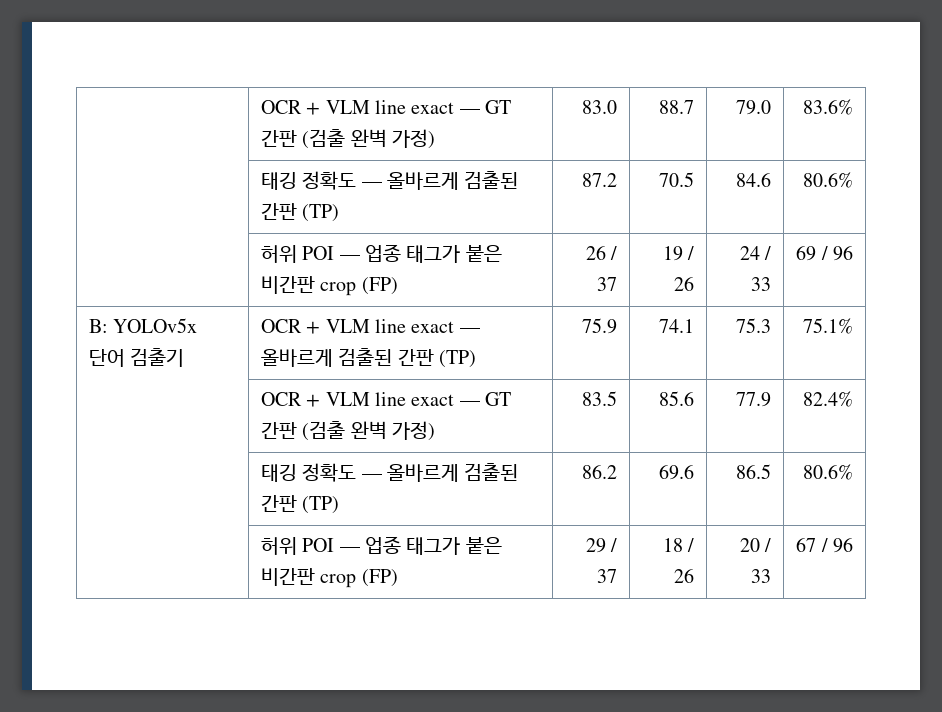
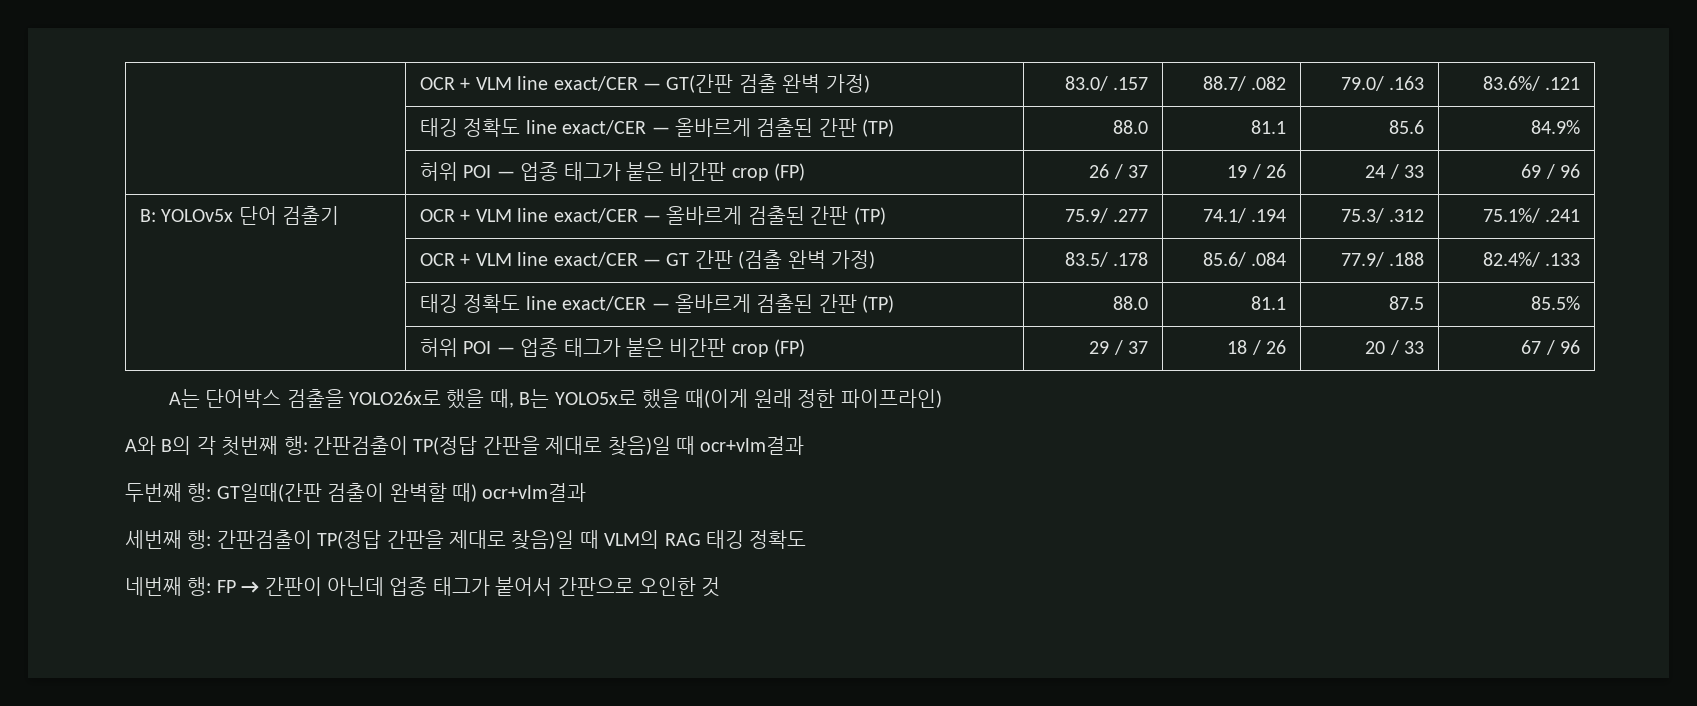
- | OCR + VLM line exact — GT 간판 (검출 완벽 가정) | 83.0 | 88.7 | 79.0 | 83.6%
- | 태깅 정확도 — 올바르게 검출된 간판 (TP) | 87.2 | 70.5 | 84.6 | 80.6%
+ | OCR + VLM line exact/CER — GT(간판 검출 완벽 가정) | 83.0/ .157 | 88.7/ .082 | 79.0/ .163 | 83.6%/ .121
+ | 태깅 정확도 line exact/CER — 올바르게 검출된 간판 (TP) | 88.0 | 81.1 | 85.6 | 84.9%
- B: YOLOv5x 단어 검출기 | OCR + VLM line exact — 올바르게 검출된 간판 (TP) | 75.9 | 74.1 | 75.3 | 75.1%
- | OCR + VLM line exact — GT 간판 (검출 완벽 가정) | 83.5 | 85.6 | 77.9 | 82.4%
- | 태깅 정확도 — 올바르게 검출된 간판 (TP) | 86.2 | 69.6 | 86.5 | 80.6%
+ B: YOLOv5x 단어 검출기 | OCR + VLM line exact/CER — 올바르게 검출된 간판 (TP) | 75.9/ .277 | 74.1/ .194 | 75.3/ .312 | 75.1%/ .241
+ | OCR + VLM line exact/CER — GT 간판 (검출 완벽 가정) | 83.5/ .178 | 85.6/ .084 | 77.9/ .188 | 82.4%/ .133
+ | 태깅 정확도 line exact/CER — 올바르게 검출된 간판 (TP) | 88.0 | 81.1 | 87.5 | 85.5%
+ A는 단어박스 검출을 YOLO26x로 했을 때, B는 YOLO5x로 했을 때(이게 원래 정한 파이프라인)
+ A와 B의 각 첫번째 행: 간판검출이 TP(정답 간판을 제대로 찾음)일 때 ocr+vlm결과
+ 두번째 행: GT일때(간판 검출이 완벽할 때) ocr+vlm결과
+ 세번째 행: 간판검출이 TP(정답 간판을 제대로 찾음)일 때 VLM의 RAG 태깅 정확도
+ 네번째 행: FP → 간판이 아닌데 업종 태그가 붙어서 간판으로 오인한 것

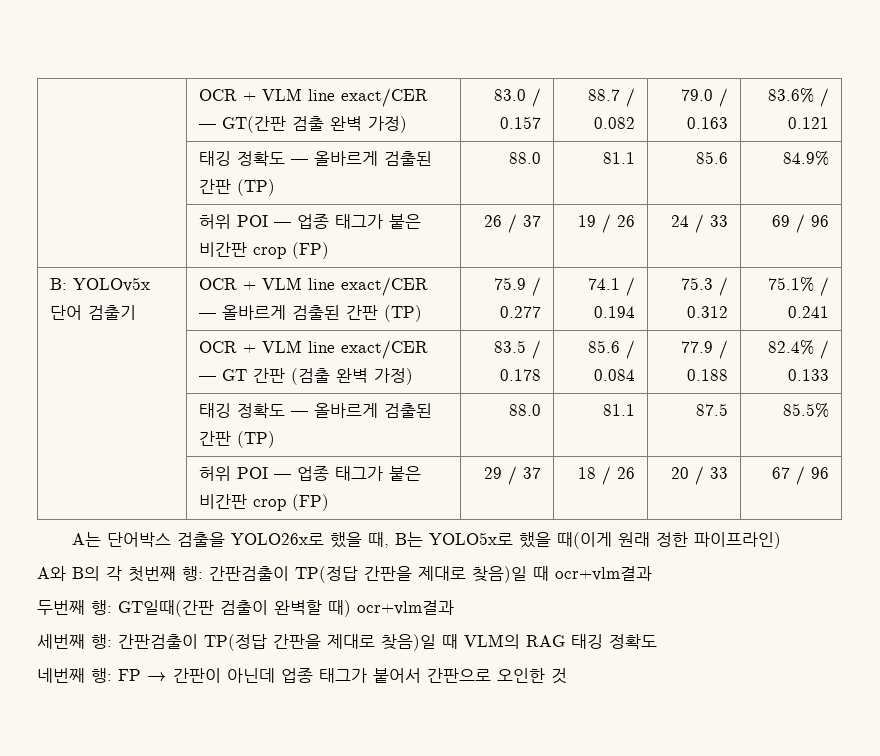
- | OCR + VLM line exact/CER — GT(간판 검출 완벽 가정) | 83.0/ .157 | 88.7/ .082 | 79.0/ .163 | 83.6%/ .121
- | 태깅 정확도 line exact/CER — 올바르게 검출된 간판 (TP) | 88.0 | 81.1 | 85.6 | 84.9%
+ | OCR + VLM line exact/CER — GT(간판 검출 완벽 가정) | 83.0 / 0.157 | 88.7 / 0.082 | 79.0 / 0.163 | 83.6% / 0.121
+ | 태깅 정확도 — 올바르게 검출된 간판 (TP) | 88.0 | 81.1 | 85.6 | 84.9%
- B: YOLOv5x 단어 검출기 | OCR + VLM line exact/CER — 올바르게 검출된 간판 (TP) | 75.9/ .277 | 74.1/ .194 | 75.3/ .312 | 75.1%/ .241
+ B: YOLOv5x 단어 검출기 | OCR + VLM line exact/CER — 올바르게 검출된 간판 (TP) | 75.9 / 0.277 | 74.1 / 0.194 | 75.3 / 0.312 | 75.1% / 0.241
- | OCR + VLM line exact/CER — GT 간판 (검출 완벽 가정) | 83.5/ .178 | 85.6/ .084 | 77.9/ .188 | 82.4%/ .133
- | 태깅 정확도 line exact/CER — 올바르게 검출된 간판 (TP) | 88.0 | 81.1 | 87.5 | 85.5%
+ | OCR + VLM line exact/CER — GT 간판 (검출 완벽 가정) | 83.5 / 0.178 | 85.6 / 0.084 | 77.9 / 0.188 | 82.4% / 0.133
+ | 태깅 정확도 — 올바르게 검출된 간판 (TP) | 88.0 | 81.1 | 87.5 | 85.5%

